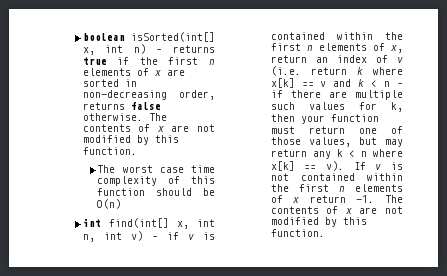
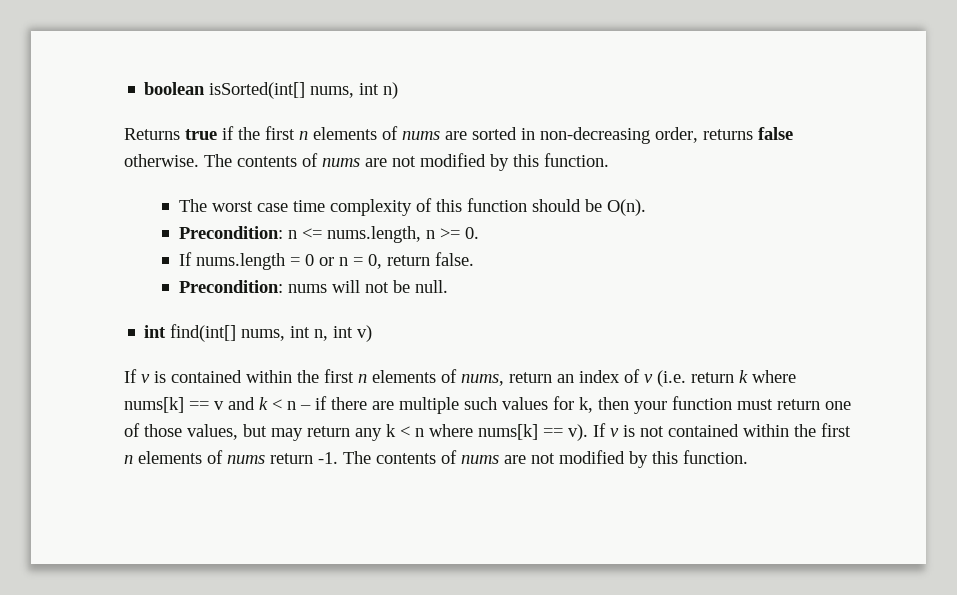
- boolean isSorted(int[] x, int n) – returns true if the first n elements of x are sorted in non-decreasing order, returns false otherwise. The contents of x are not modified by this function.
+ boolean isSorted(int[] nums, int n)
+ Returns true if the first n elements of nums are sorted in non-decreasing order, returns false otherwise. The contents of nums are not modified by this function.
- The worst case time complexity of this function should be O(n)
+ The worst case time complexity of this function should be O(n).
+ Precondition: n <= nums.length, n >= 0.
+ If nums.length = 0 or n = 0, return false.
+ Precondition: nums will not be null.
- int find(int[] x, int n, int v) – if v is contained within the first n elements of x, return an index of v (i.e. return k where x[k] == v and k < n – if there are multiple such values for k, then your function must return one of those values, but may return any k < n where x[k] == v).
+ int find(int[] nums, int n, int v)
+ If v is contained within the first n elements of nums, return an index of v (i.e. return k where nums[k] == v and k < n – if there are multiple such values for k, then your function must return one of those values, but may return any k < n where nums[k] == v).
- If v is not contained within the first n elements of x return -1. The contents of x are not modified by this function.
+ If v is not contained within the first n elements of nums return -1. The contents of nums are not modified by this function.

